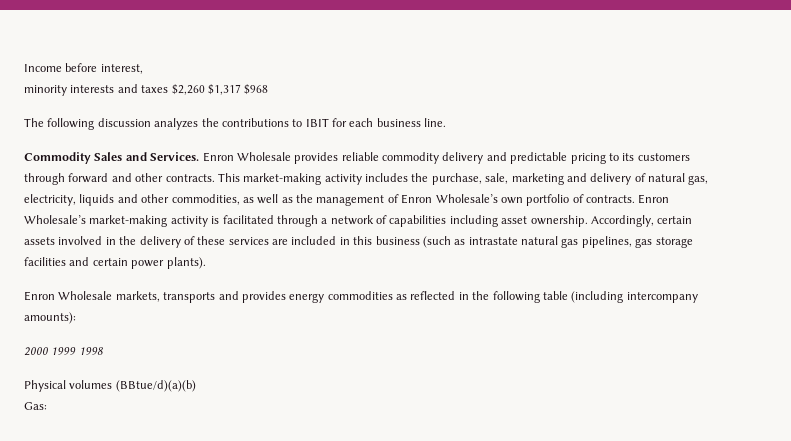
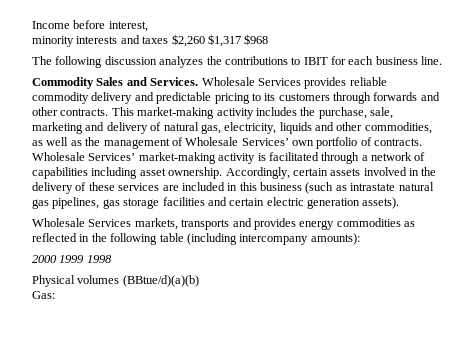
- Enron Wholesale provides reliable commodity delivery and predictable pricing to its customers through forward and other contracts.
+ Wholesale Services provides reliable commodity delivery and predictable pricing to its customers through forwards and other contracts.
- This market-making activity includes the purchase, sale, marketing and delivery of natural gas, electricity, liquids and other commodities, as well as the management of Enron Wholesale’s own portfolio of contracts.
+ This market-making activity includes the purchase, sale, marketing and delivery of natural gas, electricity, liquids and other commodities, as well as the management of Wholesale Services’ own portfolio of contracts.
- Enron Wholesale’s market-making activity is facilitated through a network of capabilities including asset ownership.
+ Wholesale Services’ market-making activity is facilitated through a network of capabilities including asset ownership.
- Accordingly, certain assets involved in the delivery of these services are included in this business (such as intrastate natural gas pipelines, gas storage facilities and certain power plants).
- Enron Wholesale markets, transports and provides energy commodities as reflected in the following table (including intercompany amounts):
+ Accordingly, certain assets involved in the delivery of these services are included in this business (such as intrastate natural gas pipelines, gas storage facilities and certain electric generation assets).
+ Wholesale Services markets, transports and provides energy commodities as reflected in the following table (including intercompany amounts):

